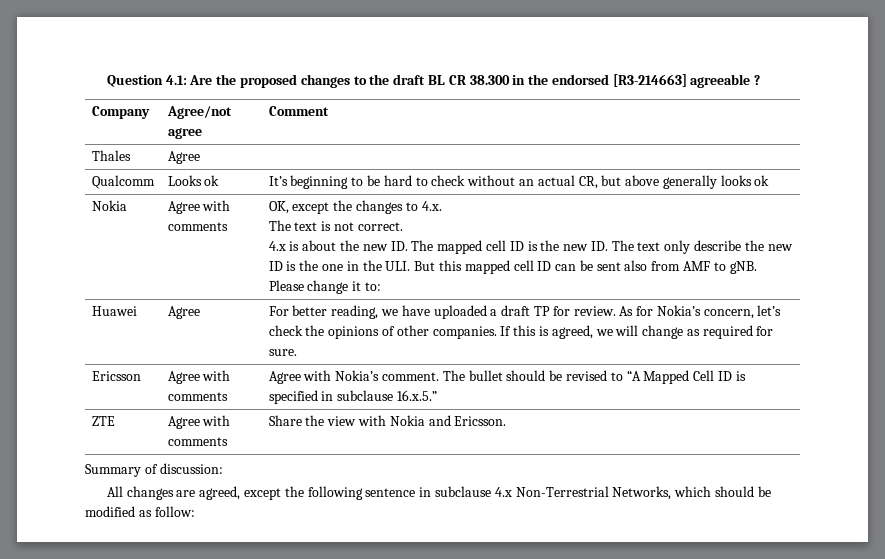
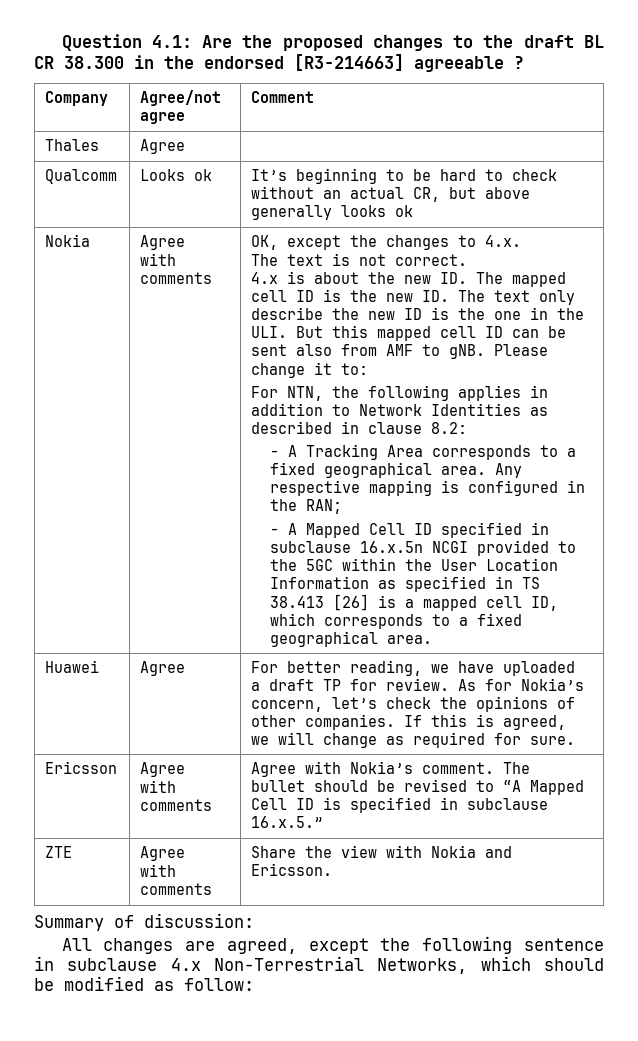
+ For NTN, the following applies in addition to Network Identities as described in clause 8.2:
+ - A Tracking Area corresponds to a fixed geographical area. Any respective mapping is configured in the RAN;
+ - A Mapped Cell ID specified in subclause 16.x.5n NCGI provided to the 5GC within the User Location Information as specified in TS 38.413 [26] is a mapped cell ID, which corresponds to a fixed geographical area.

